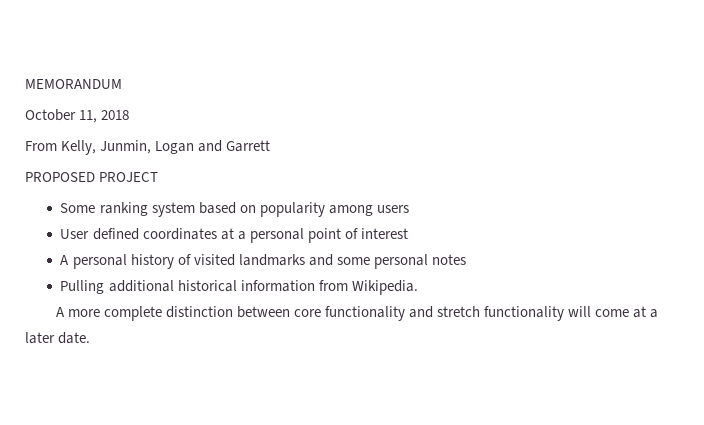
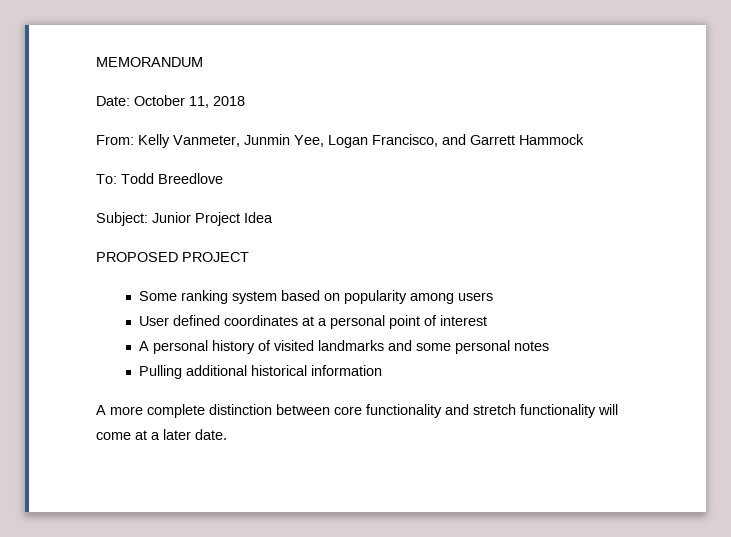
- October 11, 2018
+ Date: October 11, 2018
- From Kelly, Junmin, Logan and Garrett
+ From: Kelly Vanmeter, Junmin Yee, Logan Francisco, and Garrett Hammock
+ To: Todd Breedlove
+ Subject: Junior Project Idea
- Pulling additional historical information from Wikipedia.
+ Pulling additional historical information

